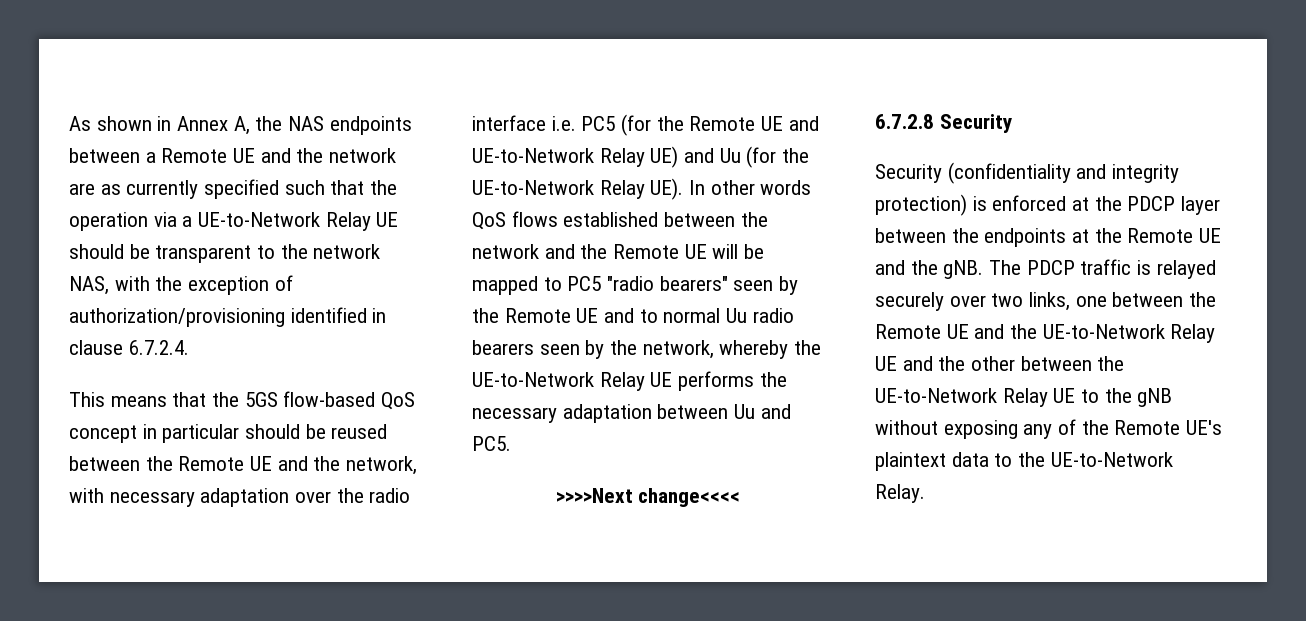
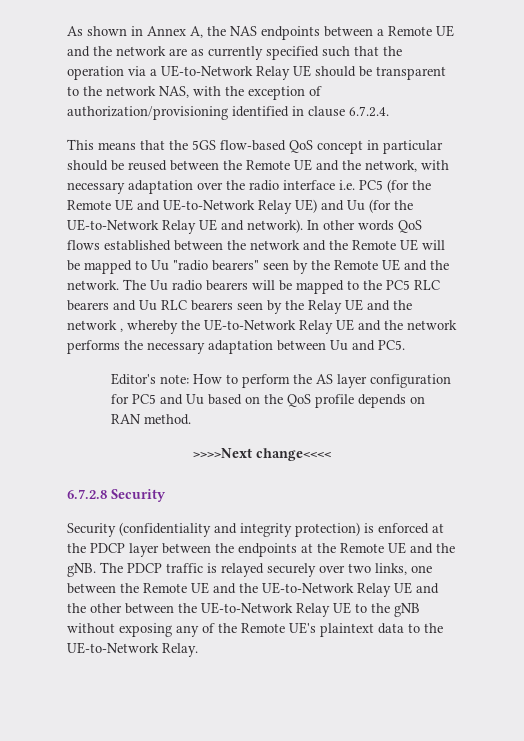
- This means that the 5GS flow-based QoS concept in particular should be reused between the Remote UE and the network, with necessary adaptation over the radio interface i.e. PC5 (for the Remote UE and UE-to-Network Relay UE) and Uu (for the UE-to-Network Relay UE). In other words QoS flows established between the network and the Remote UE will be mapped to PC5 "radio bearers" seen by the Remote UE and to normal Uu radio bearers seen by the network, whereby the UE-to-Network Relay UE performs the necessary adaptation between Uu and PC5.
+ This means that the 5GS flow-based QoS concept in particular should be reused between the Remote UE and the network, with necessary adaptation over the radio interface i.e. PC5 (for the Remote UE and UE-to-Network Relay UE) and Uu (for the UE-to-Network Relay UE and network). In other words QoS flows established between the network and the Remote UE will be mapped to Uu "radio bearers" seen by the Remote UE and the network. The Uu radio bearers will be mapped to the PC5 RLC bearers and Uu RLC bearers seen by the Relay UE and the network , whereby the UE-to-Network Relay UE and the network performs the necessary adaptation between Uu and PC5.
+ Editor's note: How to perform the AS layer configuration for PC5 and Uu based on the QoS profile depends on RAN method.

